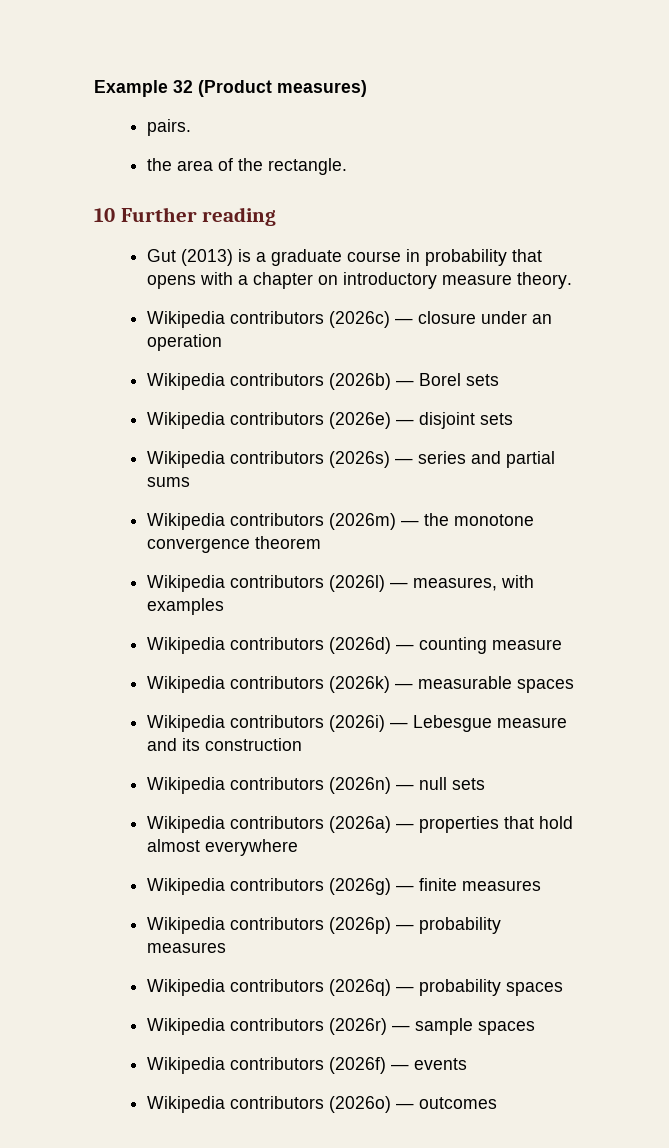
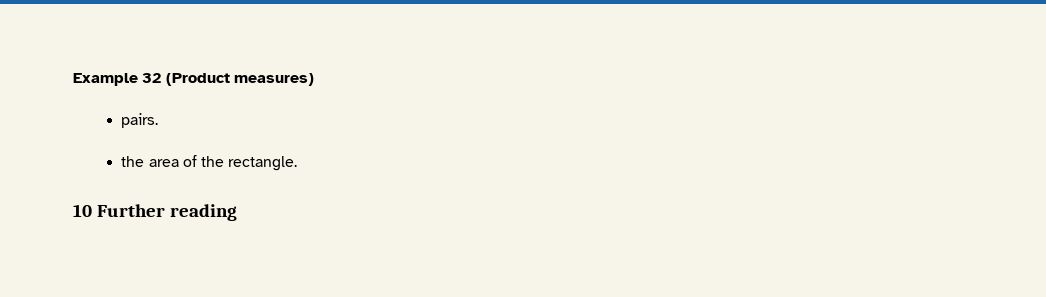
- Gut (2013) is a graduate course in probability that opens with a chapter on introductory measure theory.
- Wikipedia contributors (2026c) — closure under an operation
- Wikipedia contributors (2026b) — Borel sets
- Wikipedia contributors (2026e) — disjoint sets
- Wikipedia contributors (2026s) — series and partial sums
- Wikipedia contributors (2026m) — the monotone convergence theorem
- Wikipedia contributors (2026l) — measures, with examples
- Wikipedia contributors (2026d) — counting measure
- Wikipedia contributors (2026k) — measurable spaces
- Wikipedia contributors (2026i) — Lebesgue measure and its construction
- Wikipedia contributors (2026n) — null sets
- Wikipedia contributors (2026a) — properties that hold almost everywhere
- Wikipedia contributors (2026g) — finite measures
- Wikipedia contributors (2026p) — probability measures
- Wikipedia contributors (2026q) — probability spaces
- Wikipedia contributors (2026r) — sample spaces
- Wikipedia contributors (2026f) — events
- Wikipedia contributors (2026o) — outcomes

